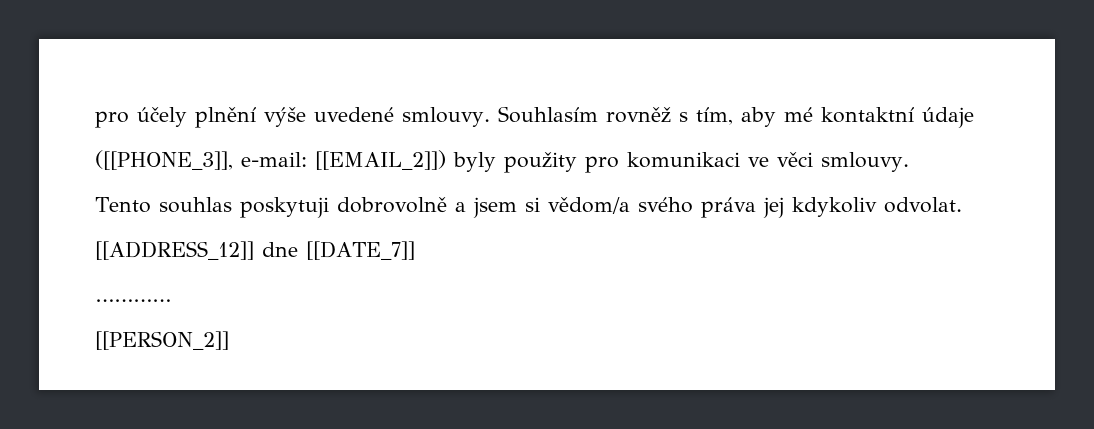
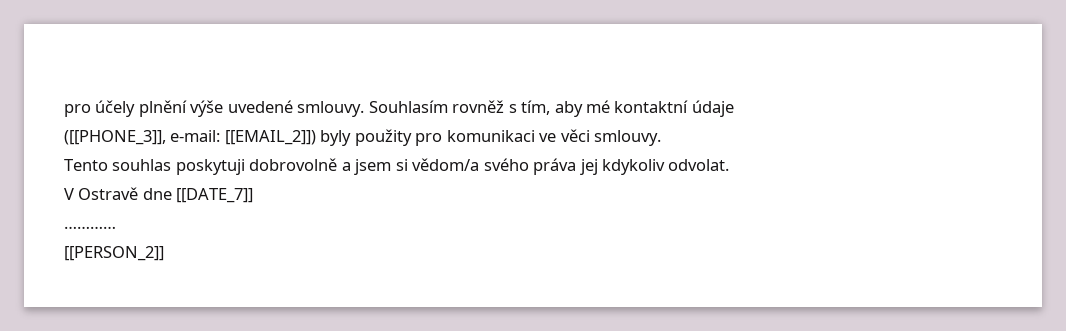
- [[ADDRESS_12]] dne [[DATE_7]]
+ V Ostravě dne [[DATE_7]]

